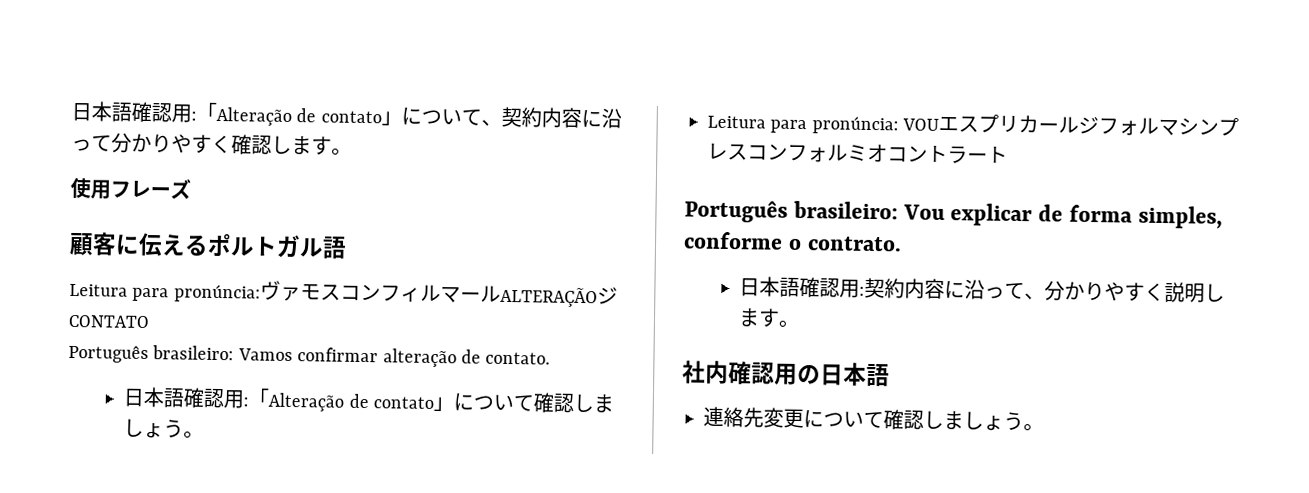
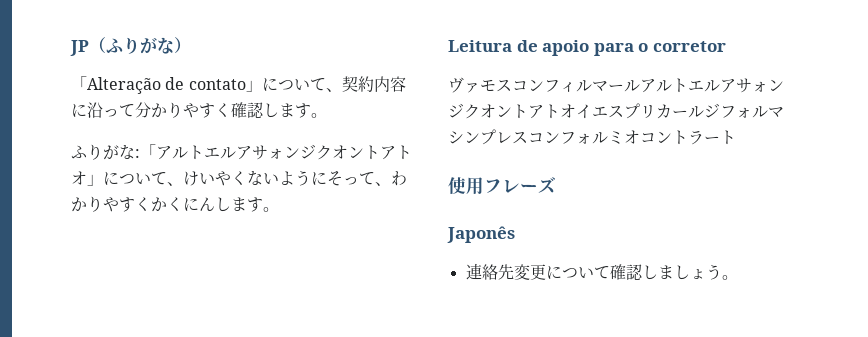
- 日本語確認用:「Alteração de contato」について、契約内容に沿って分かりやすく確認します。
+ JP（ふりがな）
+ 「Alteração de contato」について、契約内容に沿って分かりやすく確認します。
- 使用フレーズ
- 顧客に伝えるポルトガル語
- Leitura para pronúncia:ヴァモスコンフィルマールALTERAÇÃOジCONTATO
- Português brasileiro: Vamos confirmar alteração de contato.
- 日本語確認用:「Alteração de contato」について確認しましょう。
- Leitura para pronúncia: VOUエスプリカールジフォルマシンプレスコンフォルミオコントラート
+ ふりがな:「アルトエルアサォンジクオントアトオ」について、けいやくないようにそって、わかりやすくかくにんします。
+ Leitura de apoio para o corretor
+ ヴァモスコンフィルマールアルトエルアサォンジクオントアトオイエスプリカールジフォルマシンプレスコンフォルミオコントラート
- Português brasileiro: Vou explicar de forma simples, conforme o contrato.
- 日本語確認用:契約内容に沿って、分かりやすく説明します。
- 社内確認用の日本語
+ 使用フレーズ
+ Japonês

